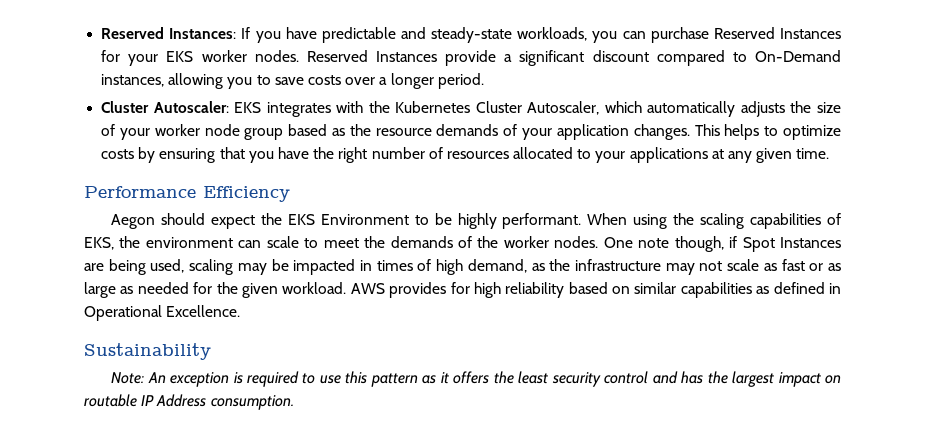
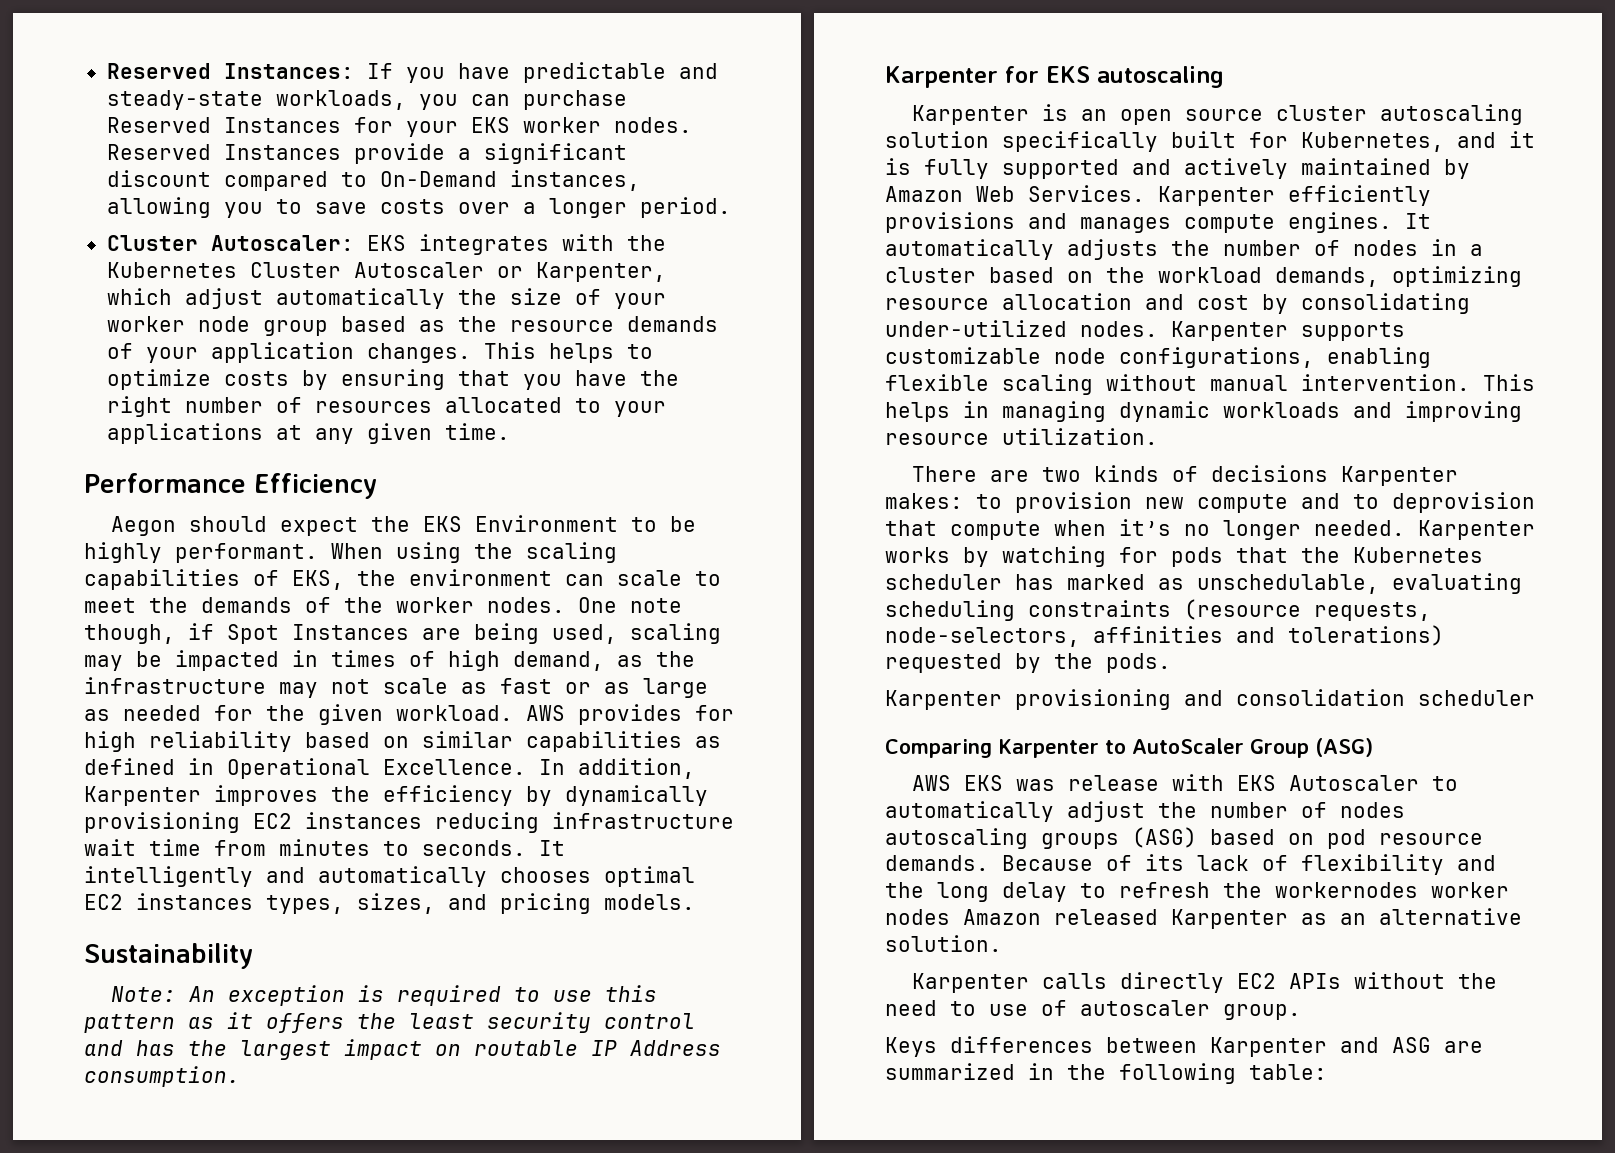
- Cluster Autoscaler: EKS integrates with the Kubernetes Cluster Autoscaler, which automatically adjusts the size of your worker node group based as the resource demands of your application changes.
+ Cluster Autoscaler: EKS integrates with the Kubernetes Cluster Autoscaler or Karpenter, which adjust automatically the size of your worker node group based as the resource demands of your application changes.
+ In addition, Karpenter improves the efficiency by dynamically provisioning EC2 instances reducing infrastructure wait time from minutes to seconds. It intelligently and automatically chooses optimal EC2 instances types, sizes, and pricing models.
+ Karpenter for EKS autoscaling
+ Karpenter is an open source cluster autoscaling solution specifically built for Kubernetes, and it is fully supported and actively maintained by Amazon Web Services. Karpenter efficiently provisions and manages compute engines. It automatically adjusts the number of nodes in a cluster based on the workload demands, optimizing resource allocation and cost by consolidating under-utilized nodes. Karpenter supports customizable node configurations, enabling flexible scaling without manual intervention. This helps in managing dynamic workloads and improving resource utilization.
+ There are two kinds of decisions Karpenter makes: to provision new compute and to deprovision that compute when it’s no longer needed. Karpenter works by watching for pods that the Kubernetes scheduler has marked as unschedulable, evaluating scheduling constraints (resource requests, node-selectors, affinities and tolerations) requested by the pods.
+ Karpenter provisioning and consolidation scheduler
+ Comparing Karpenter to AutoScaler Group (ASG)
+ AWS EKS was release with EKS Autoscaler to automatically adjust the number of nodes autoscaling groups (ASG) based on pod resource demands. Because of its lack of flexibility and the long delay to refresh the workernodes worker nodes Amazon released Karpenter as an alternative solution.
+ Karpenter calls directly EC2 APIs without the need to use of autoscaler group.
+ Keys differences between Karpenter and ASG are summarized in the following table:

